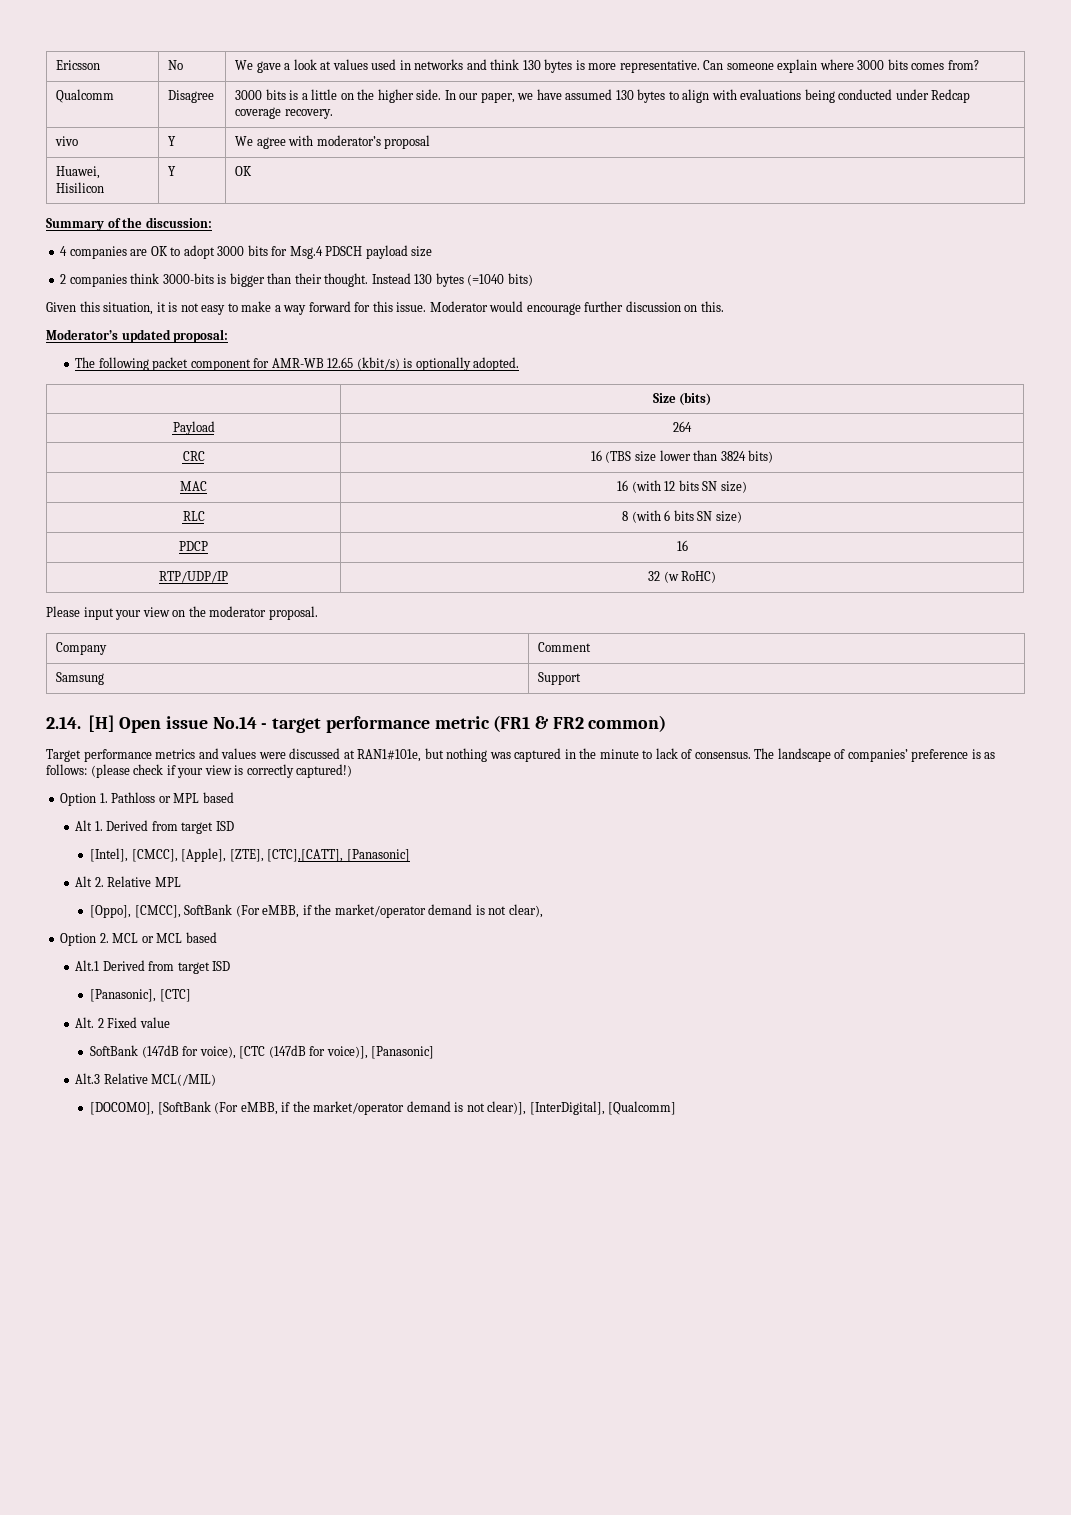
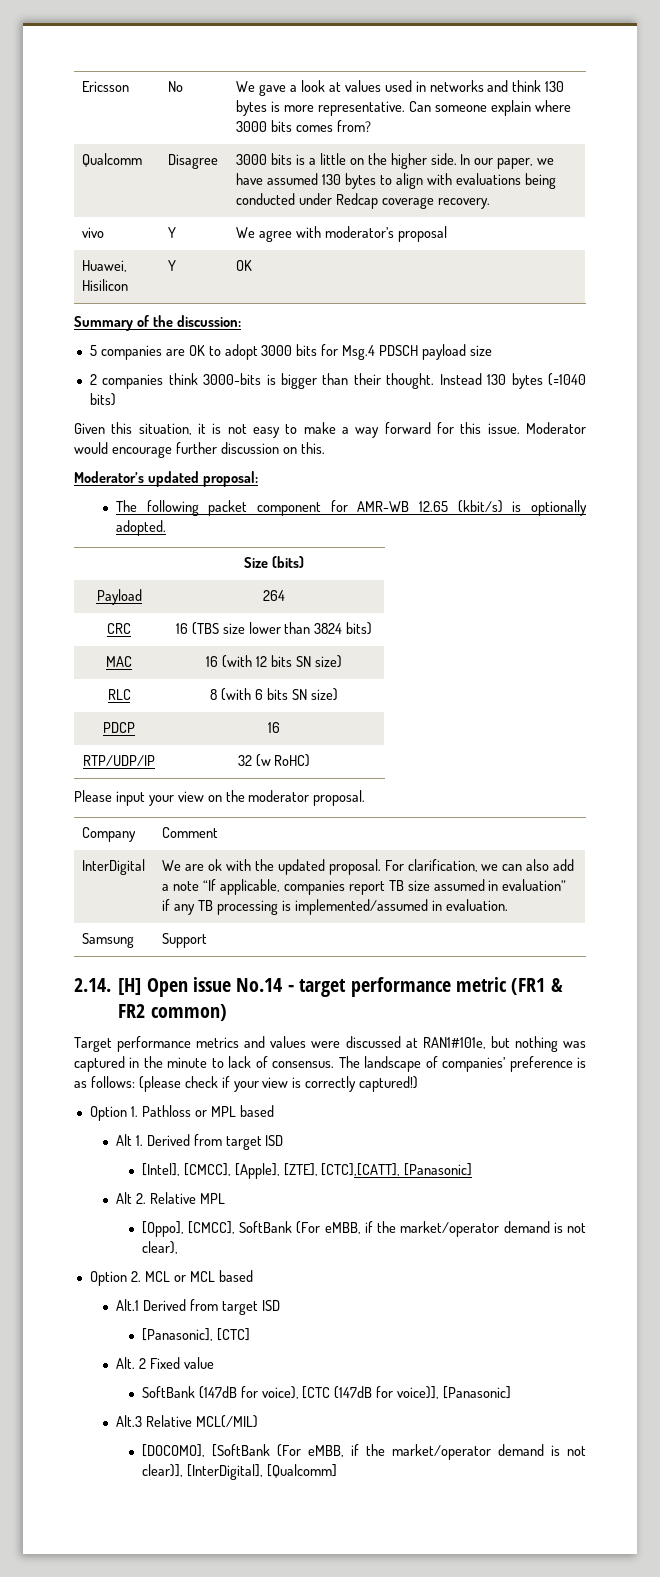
- 4 companies are OK to adopt 3000 bits for Msg.4 PDSCH payload size
+ 5 companies are OK to adopt 3000 bits for Msg.4 PDSCH payload size
+ InterDigital | We are ok with the updated proposal. For clarification, we can also add a note “If applicable, companies report TB size assumed in evaluation” if any TB processing is implemented/assumed in evaluation.

